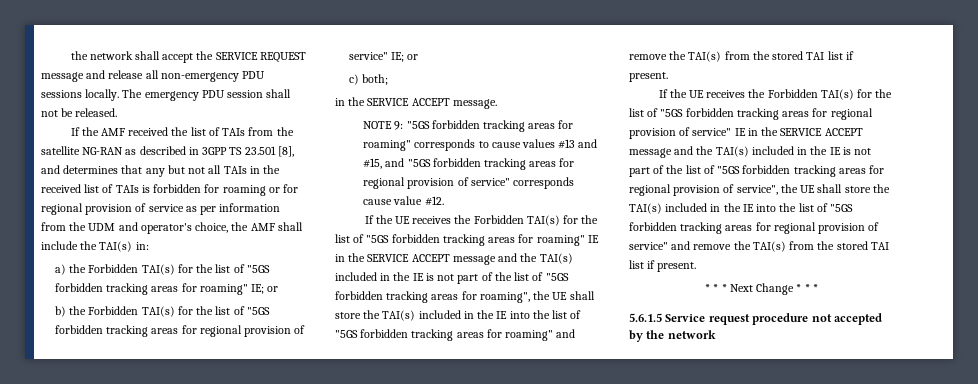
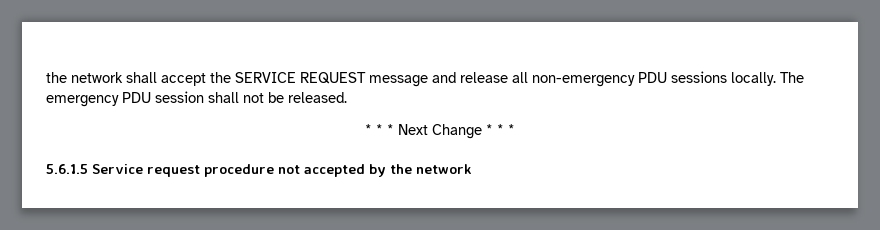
- If the AMF received the list of TAIs from the satellite NG-RAN as described in 3GPP TS 23.501 [8], and determines that any but not all TAIs in the received list of TAIs is forbidden for roaming or for regional provision of service as per information from the UDM and operator's choice, the AMF shall include the TAI(s) in:
- a) the Forbidden TAI(s) for the list of "5GS forbidden tracking areas for roaming" IE; or
- b) the Forbidden TAI(s) for the list of "5GS forbidden tracking areas for regional provision of service" IE; or
- c) both;
- in the SERVICE ACCEPT message.
- NOTE 9: "5GS forbidden tracking areas for roaming" corresponds to cause values #13 and #15, and "5GS forbidden tracking areas for regional provision of service" corresponds cause value #12.
- If the UE receives the Forbidden TAI(s) for the list of "5GS forbidden tracking areas for roaming" IE in the SERVICE ACCEPT message and the TAI(s) included in the IE is not part of the list of "5GS forbidden tracking areas for roaming", the UE shall store the TAI(s) included in the IE into the list of "5GS forbidden tracking areas for roaming" and remove the TAI(s) from the stored TAI list if present.
- If the UE receives the Forbidden TAI(s) for the list of "5GS forbidden tracking areas for regional provision of service" IE in the SERVICE ACCEPT message and the TAI(s) included in the IE is not part of the list of "5GS forbidden tracking areas for regional provision of service", the UE shall store the TAI(s) included in the IE into the list of "5GS forbidden tracking areas for regional provision of service" and remove the TAI(s) from the stored TAI list if present.

